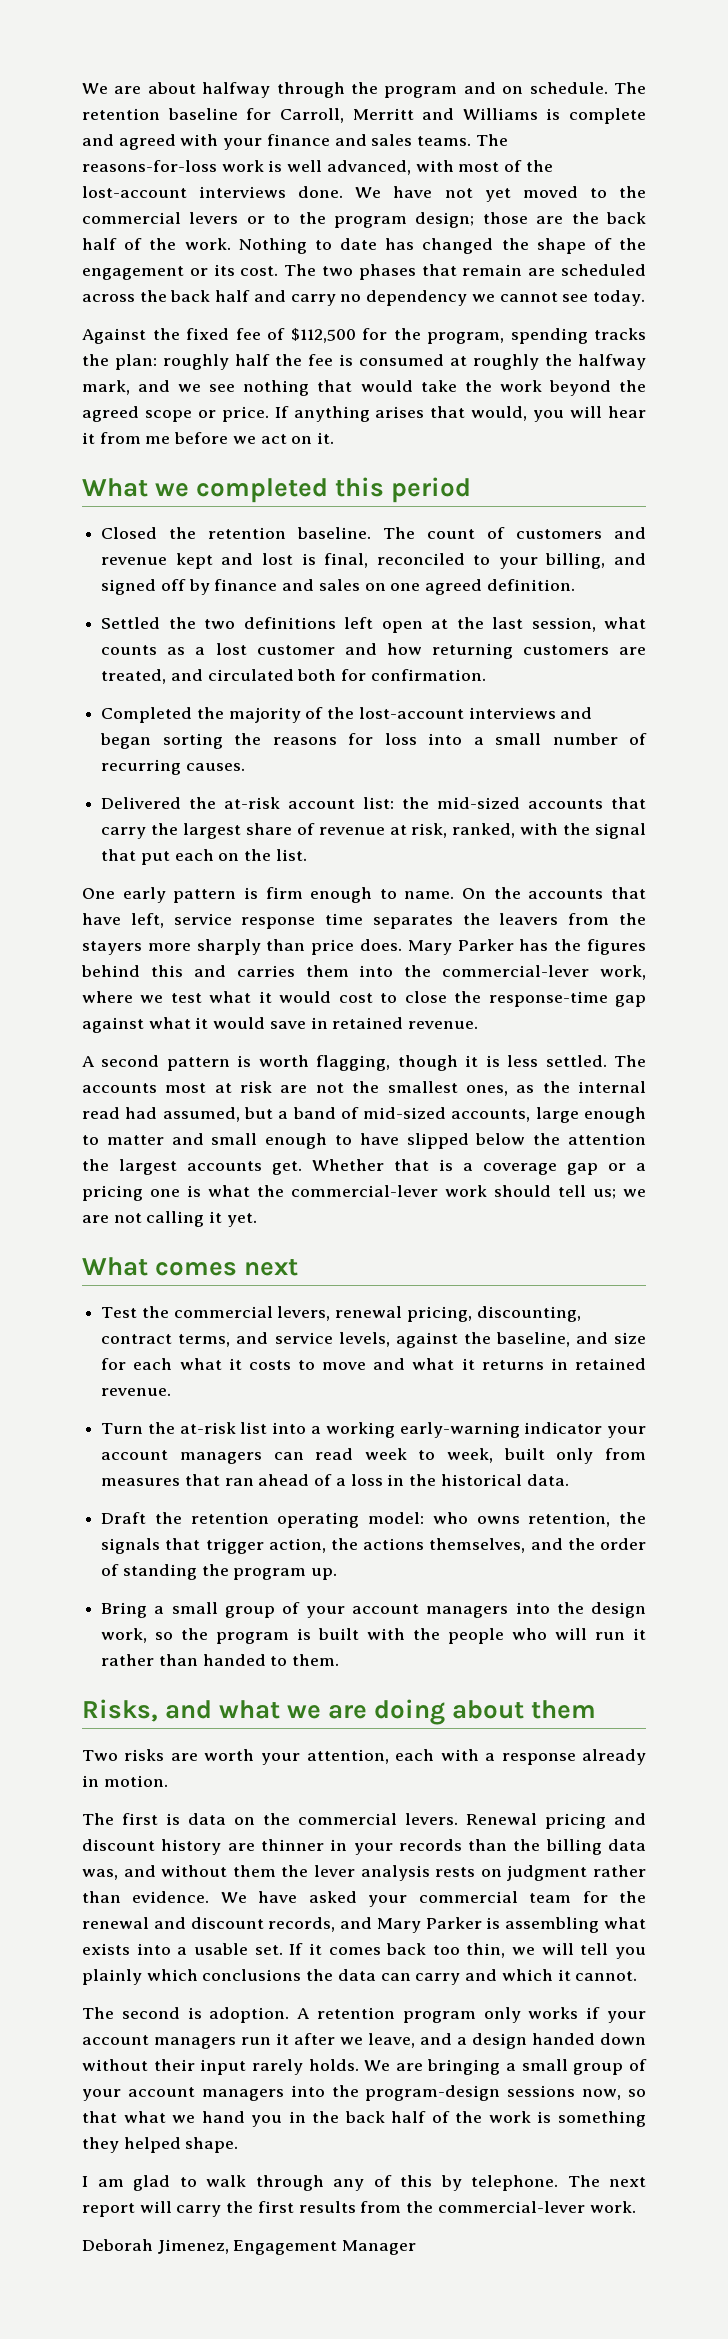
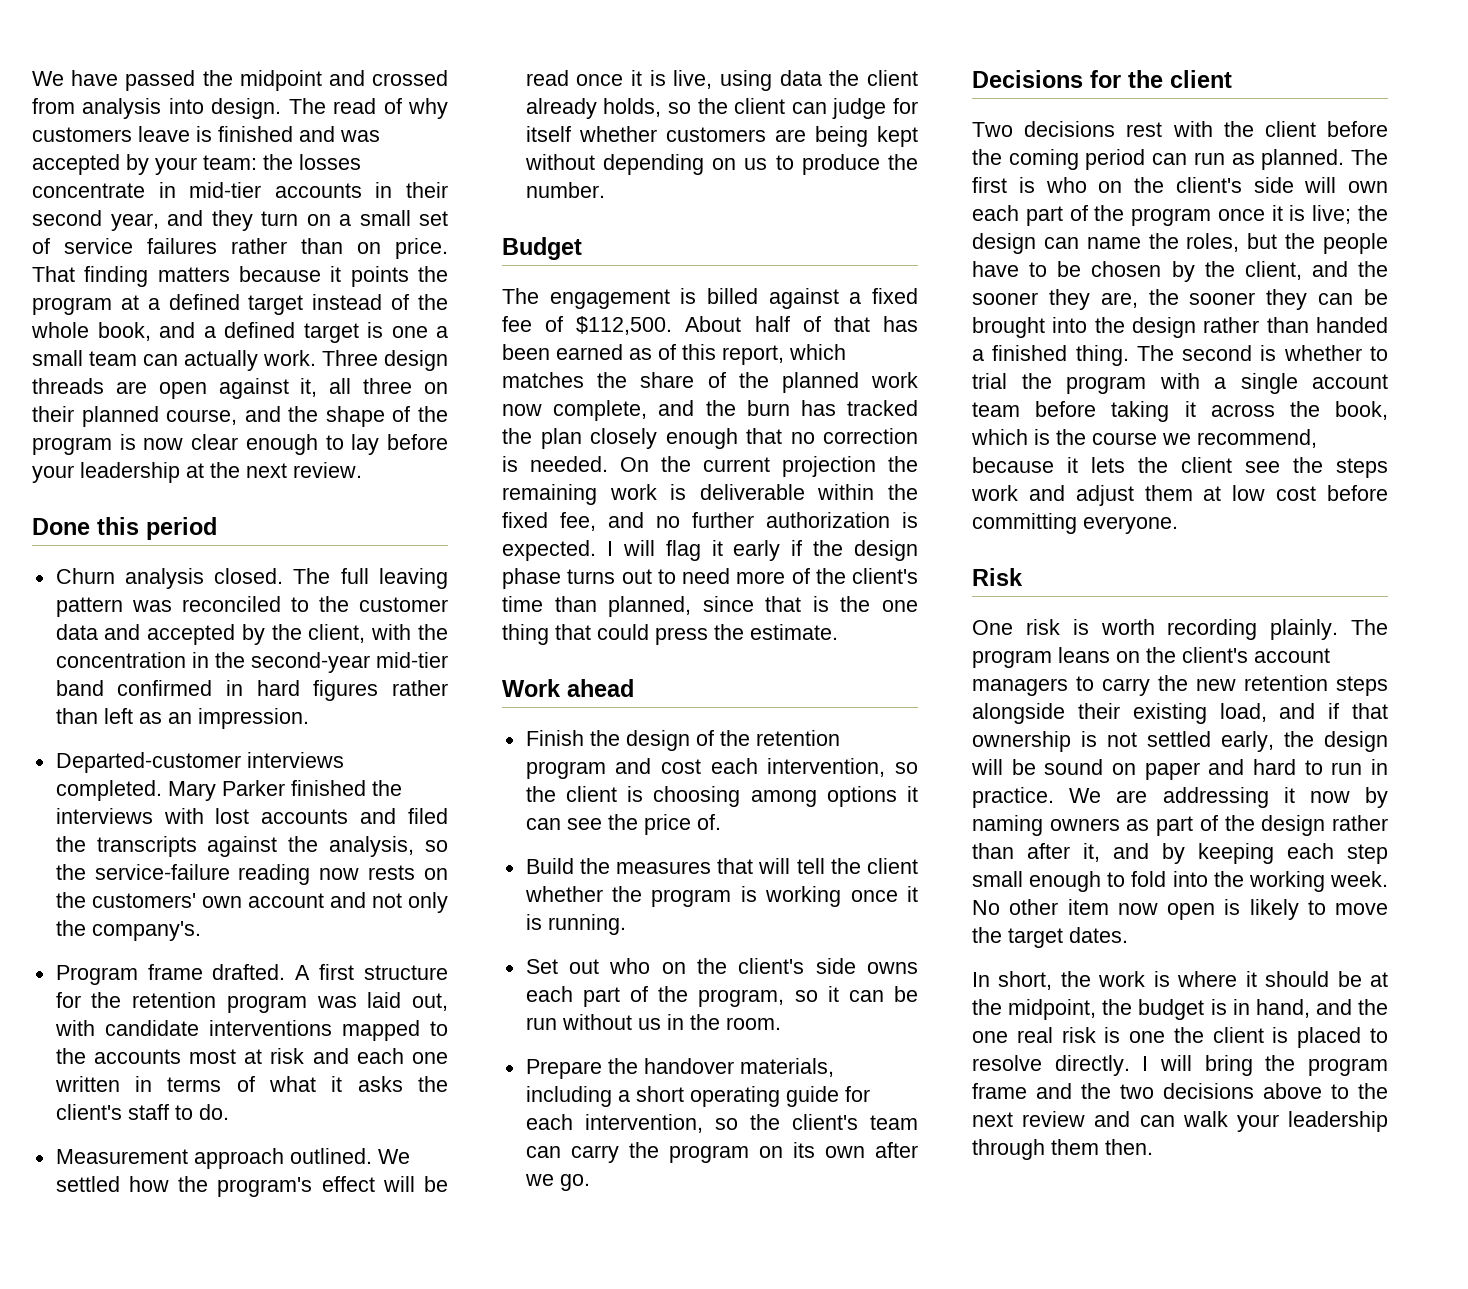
- We are about halfway through the program and on schedule. The retention baseline for Carroll, Merritt and Williams is complete and agreed with your finance and sales teams. The reasons-for-loss work is well advanced, with most of the lost-account interviews done. We have not yet moved to the commercial levers or to the program design; those are the back half of the work. Nothing to date has changed the shape of the engagement or its cost. The two phases that remain are scheduled across the back half and carry no dependency we cannot see today.
- Against the fixed fee of $112,500 for the program, spending tracks the plan: roughly half the fee is consumed at roughly the halfway mark, and we see nothing that would take the work beyond the agreed scope or price. If anything arises that would, you will hear it from me before we act on it.
- What we completed this period
- Closed the retention baseline. The count of customers and revenue kept and lost is final, reconciled to your billing, and signed off by finance and sales on one agreed definition.
- Settled the two definitions left open at the last session, what counts as a lost customer and how returning customers are treated, and circulated both for confirmation.
- Completed the majority of the lost-account interviews and began sorting the reasons for loss into a small number of recurring causes.
- Delivered the at-risk account list: the mid-sized accounts that carry the largest share of revenue at risk, ranked, with the signal that put each on the list.
- One early pattern is firm enough to name. On the accounts that have left, service response time separates the leavers from the stayers more sharply than price does. Mary Parker has the figures behind this and carries them into the commercial-lever work, where we test what it would cost to close the response-time gap against what it would save in retained revenue.
- A second pattern is worth flagging, though it is less settled. The accounts most at risk are not the smallest ones, as the internal read had assumed, but a band of mid-sized accounts, large enough to matter and small enough to have slipped below the attention the largest accounts get. Whether that is a coverage gap or a pricing one is what the commercial-lever work should tell us; we are not calling it yet.
- What comes next
- Test the commercial levers, renewal pricing, discounting, contract terms, and service levels, against the baseline, and size for each what it costs to move and what it returns in retained revenue.
- Turn the at-risk list into a working early-warning indicator your account managers can read week to week, built only from measures that ran ahead of a loss in the historical data.
- Draft the retention operating model: who owns retention, the signals that trigger action, the actions themselves, and the order of standing the program up.
- Bring a small group of your account managers into the design work, so the program is built with the people who will run it rather than handed to them.
- Risks, and what we are doing about them
- Two risks are worth your attention, each with a response already in motion.
- The first is data on the commercial levers. Renewal pricing and discount history are thinner in your records than the billing data was, and without them the lever analysis rests on judgment rather than evidence. We have asked your commercial team for the renewal and discount records, and Mary Parker is assembling what exists into a usable set. If it comes back too thin, we will tell you plainly which conclusions the data can carry and which it cannot.
- The second is adoption. A retention program only works if your account managers run it after we leave, and a design handed down without their input rarely holds. We are bringing a small group of your account managers into the program-design sessions now, so that what we hand you in the back half of the work is something they helped shape.
- I am glad to walk through any of this by telephone. The next report will carry the first results from the commercial-lever work.
- Deborah Jimenez, Engagement Manager
+ We have passed the midpoint and crossed from analysis into design. The read of why customers leave is finished and was accepted by your team: the losses concentrate in mid-tier accounts in their second year, and they turn on a small set of service failures rather than on price. That finding matters because it points the program at a defined target instead of the whole book, and a defined target is one a small team can actually work. Three design threads are open against it, all three on their planned course, and the shape of the program is now clear enough to lay before your leadership at the next review.
+ Done this period
+ Churn analysis closed. The full leaving pattern was reconciled to the customer data and accepted by the client, with the concentration in the second-year mid-tier band confirmed in hard figures rather than left as an impression.
+ Departed-customer interviews completed. Mary Parker finished the interviews with lost accounts and filed the transcripts against the analysis, so the service-failure reading now rests on the customers' own account and not only the company's.
+ Program frame drafted. A first structure for the retention program was laid out, with candidate interventions mapped to the accounts most at risk and each one written in terms of what it asks the client's staff to do.
+ Measurement approach outlined. We settled how the program's effect will be read once it is live, using data the client already holds, so the client can judge for itself whether customers are being kept without depending on us to produce the number.
+ Budget
+ The engagement is billed against a fixed fee of $112,500. About half of that has been earned as of this report, which matches the share of the planned work now complete, and the burn has tracked the plan closely enough that no correction is needed. On the current projection the remaining work is deliverable within the fixed fee, and no further authorization is expected. I will flag it early if the design phase turns out to need more of the client's time than planned, since that is the one thing that could press the estimate.
+ Work ahead
+ Finish the design of the retention program and cost each intervention, so the client is choosing among options it can see the price of.
+ Build the measures that will tell the client whether the program is working once it is running.
+ Set out who on the client's side owns each part of the program, so it can be run without us in the room.
+ Prepare the handover materials, including a short operating guide for each intervention, so the client's team can carry the program on its own after we go.
+ Decisions for the client
+ Two decisions rest with the client before the coming period can run as planned. The first is who on the client's side will own each part of the program once it is live; the design can name the roles, but the people have to be chosen by the client, and the sooner they are, the sooner they can be brought into the design rather than handed a finished thing. The second is whether to trial the program with a single account team before taking it across the book, which is the course we recommend, because it lets the client see the steps work and adjust them at low cost before committing everyone.
+ Risk
+ One risk is worth recording plainly. The program leans on the client's account managers to carry the new retention steps alongside their existing load, and if that ownership is not settled early, the design will be sound on paper and hard to run in practice. We are addressing it now by naming owners as part of the design rather than after it, and by keeping each step small enough to fold into the working week. No other item now open is likely to move the target dates.
+ In short, the work is where it should be at the midpoint, the budget is in hand, and the one real risk is one the client is placed to resolve directly. I will bring the program frame and the two decisions above to the next review and can walk your leadership through them then.

